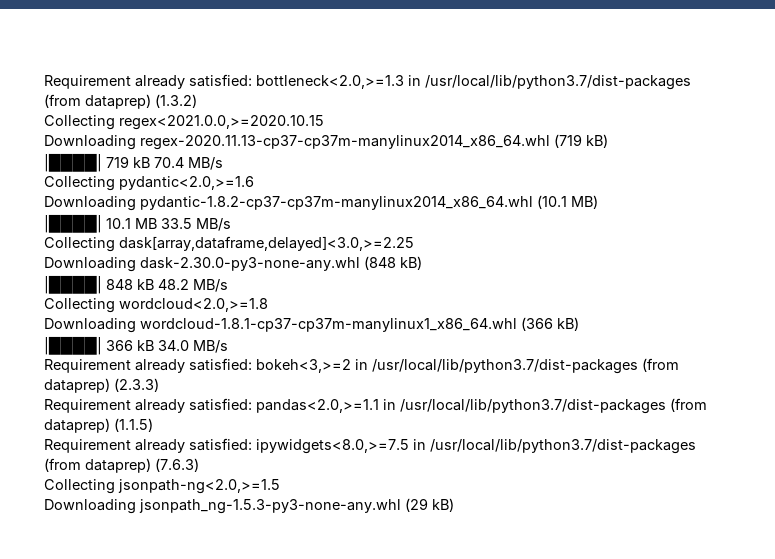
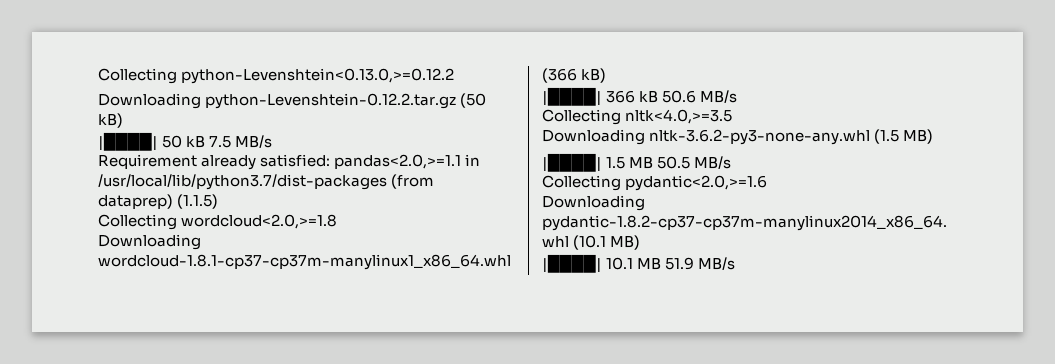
- Requirement already satisfied: bottleneck<2.0,>=1.3 in /usr/local/lib/python3.7/dist-packages (from dataprep) (1.3.2)
- Collecting regex<2021.0.0,>=2020.10.15
- Downloading regex-2020.11.13-cp37-cp37m-manylinux2014_x86_64.whl (719 kB)
- |████| 719 kB 70.4 MB/s
+ Collecting python-Levenshtein<0.13.0,>=0.12.2
+ Downloading python-Levenshtein-0.12.2.tar.gz (50 kB)
+ |████| 50 kB 7.5 MB/s
+ Requirement already satisfied: pandas<2.0,>=1.1 in /usr/local/lib/python3.7/dist-packages (from dataprep) (1.1.5)
+ Collecting wordcloud<2.0,>=1.8
+ Downloading wordcloud-1.8.1-cp37-cp37m-manylinux1_x86_64.whl (366 kB)
+ |████| 366 kB 50.6 MB/s
+ Collecting nltk<4.0,>=3.5
+ Downloading nltk-3.6.2-py3-none-any.whl (1.5 MB)
+ |████| 1.5 MB 50.5 MB/s
- |████| 10.1 MB 33.5 MB/s
- Collecting dask[array,dataframe,delayed]<3.0,>=2.25
- Downloading dask-2.30.0-py3-none-any.whl (848 kB)
- |████| 848 kB 48.2 MB/s
- Collecting wordcloud<2.0,>=1.8
- Downloading wordcloud-1.8.1-cp37-cp37m-manylinux1_x86_64.whl (366 kB)
- |████| 366 kB 34.0 MB/s
- Requirement already satisfied: bokeh<3,>=2 in /usr/local/lib/python3.7/dist-packages (from dataprep) (2.3.3)
- Requirement already satisfied: pandas<2.0,>=1.1 in /usr/local/lib/python3.7/dist-packages (from dataprep) (1.1.5)
- Requirement already satisfied: ipywidgets<8.0,>=7.5 in /usr/local/lib/python3.7/dist-packages (from dataprep) (7.6.3)
- Collecting jsonpath-ng<2.0,>=1.5
- Downloading jsonpath_ng-1.5.3-py3-none-any.whl (29 kB)
+ |████| 10.1 MB 51.9 MB/s

